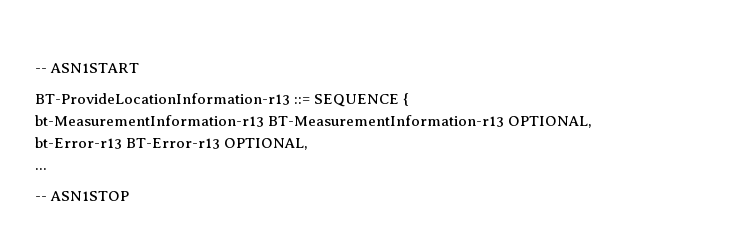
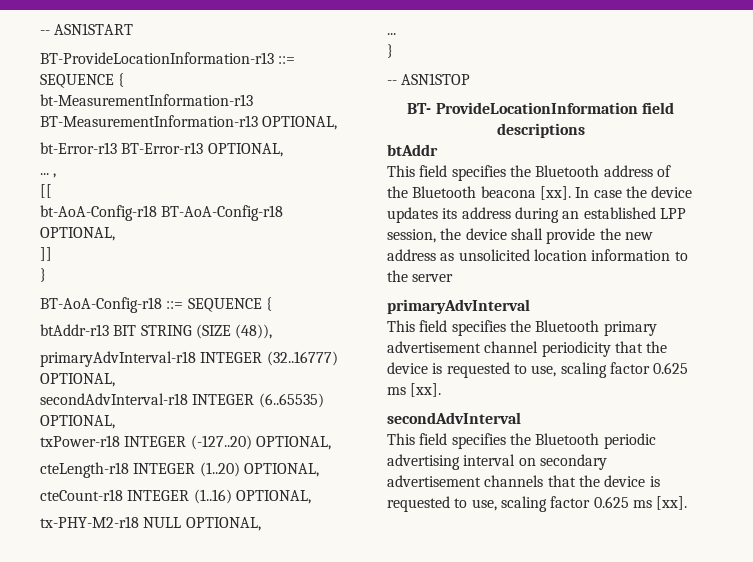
+ ... ,
+ [[
+ bt-AoA-Config-r18 BT-AoA-Config-r18 OPTIONAL,
+ ]]
+ }
+ BT-AoA-Config-r18 ::= SEQUENCE {
+ btAddr-r13 BIT STRING (SIZE (48)),
+ primaryAdvInterval-r18 INTEGER (32..16777) OPTIONAL,
+ secondAdvInterval-r18 INTEGER (6..65535) OPTIONAL,
+ txPower-r18 INTEGER (-127..20) OPTIONAL,
+ cteLength-r18 INTEGER (1..20) OPTIONAL,
+ cteCount-r18 INTEGER (1..16) OPTIONAL,
+ tx-PHY-M2-r18 NULL OPTIONAL,
  ...
+ }
  -- ASN1STOP
+ BT- ProvideLocationInformation field descriptions
+ btAddr
+ This field specifies the Bluetooth address of the Bluetooth beacona [xx]. In case the device updates its address during an established LPP session, the device shall provide the new address as unsolicited location information to the server
+ primaryAdvInterval
+ This field specifies the Bluetooth primary advertisement channel periodicity that the device is requested to use, scaling factor 0.625 ms [xx].
+ secondAdvInterval
+ This field specifies the Bluetooth periodic advertising interval on secondary advertisement channels that the device is requested to use, scaling factor 0.625 ms [xx].

